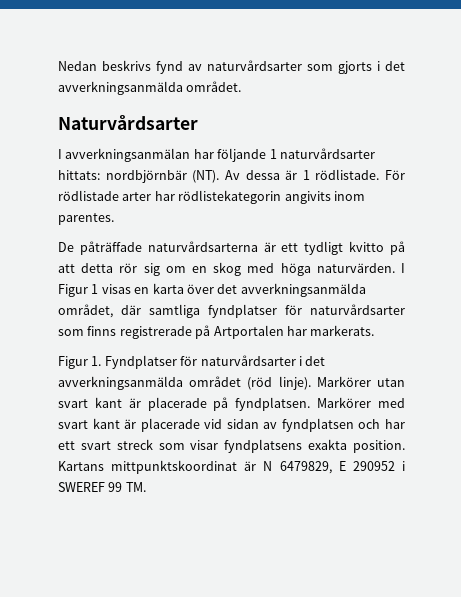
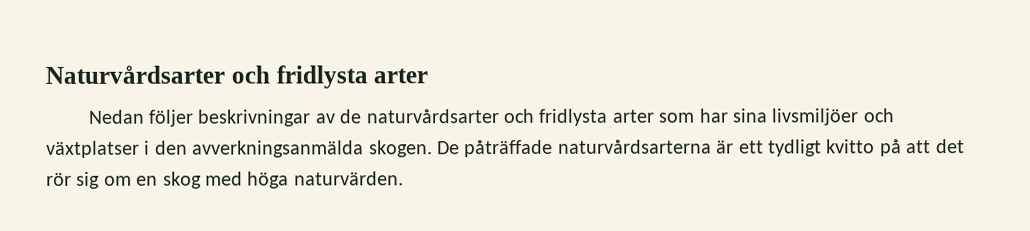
- Nedan beskrivs fynd av naturvårdsarter som gjorts i det avverkningsanmälda området.
- Naturvårdsarter
- I avverkningsanmälan har följande 1 naturvårdsarter hittats: nordbjörnbär (NT). Av dessa är 1 rödlistade. För rödlistade arter har rödlistekategorin angivits inom parentes.
- De påträffade naturvårdsarterna är ett tydligt kvitto på att detta rör sig om en skog med höga naturvärden. I Figur 1 visas en karta över det avverkningsanmälda området, där samtliga fyndplatser för naturvårdsarter som finns registrerade på Artportalen har markerats.
- Figur 1. Fyndplatser för naturvårdsarter i det avverkningsanmälda området (röd linje). Markörer utan svart kant är placerade på fyndplatsen. Markörer med svart kant är placerade vid sidan av fyndplatsen och har ett svart streck som visar fyndplatsens exakta position. Kartans mittpunktskoordinat är N 6479829, E 290952 i SWEREF 99 TM.
+ Naturvårdsarter och fridlysta arter
+ Nedan följer beskrivningar av de naturvårdsarter och fridlysta arter som har sina livsmiljöer och växtplatser i den avverkningsanmälda skogen. De påträffade naturvårdsarterna är ett tydligt kvitto på att det rör sig om en skog med höga naturvärden.

